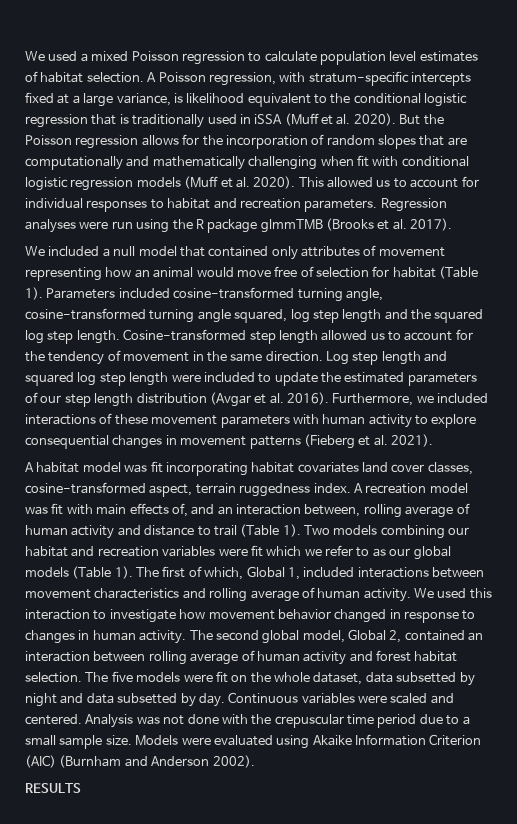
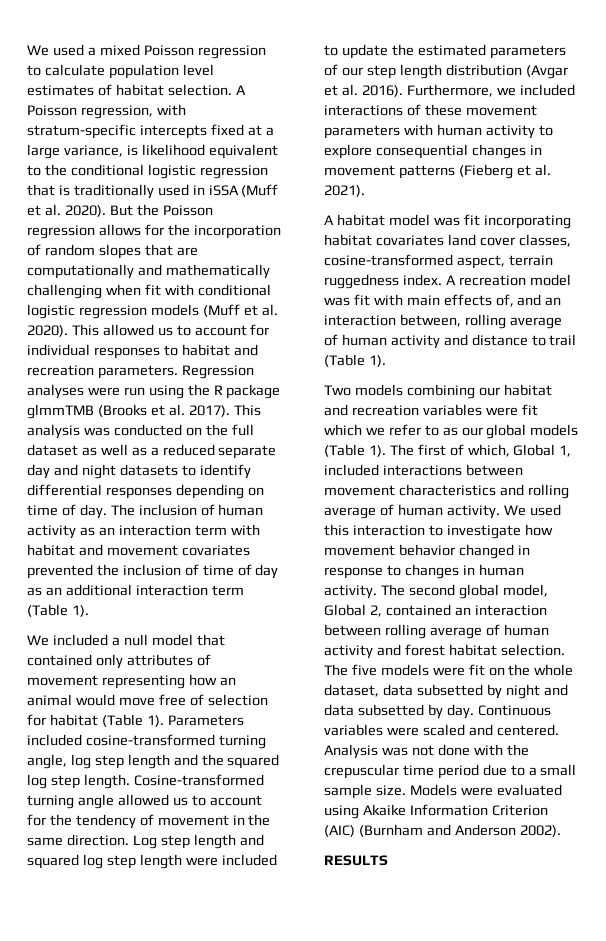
+ This analysis was conducted on the full dataset as well as a reduced separate day and night datasets to identify differential responses depending on time of day. The inclusion of human activity as an interaction term with habitat and movement covariates prevented the inclusion of time of day as an additional interaction term (Table 1).
- Parameters included cosine-transformed turning angle, cosine-transformed turning angle squared, log step length and the squared log step length.
+ Parameters included cosine-transformed turning angle, log step length and the squared log step length.
- Cosine-transformed step length allowed us to account for the tendency of movement in the same direction.
+ Cosine-transformed turning angle allowed us to account for the tendency of movement in the same direction.
- A recreation model was fit with main effects of, and an interaction between, rolling average of human activity and distance to trail (Table 1). Two models combining our habitat and recreation variables were fit which we refer to as our global models (Table 1).
+ A recreation model was fit with main effects of, and an interaction between, rolling average of human activity and distance to trail (Table 1).
+ Two models combining our habitat and recreation variables were fit which we refer to as our global models (Table 1).

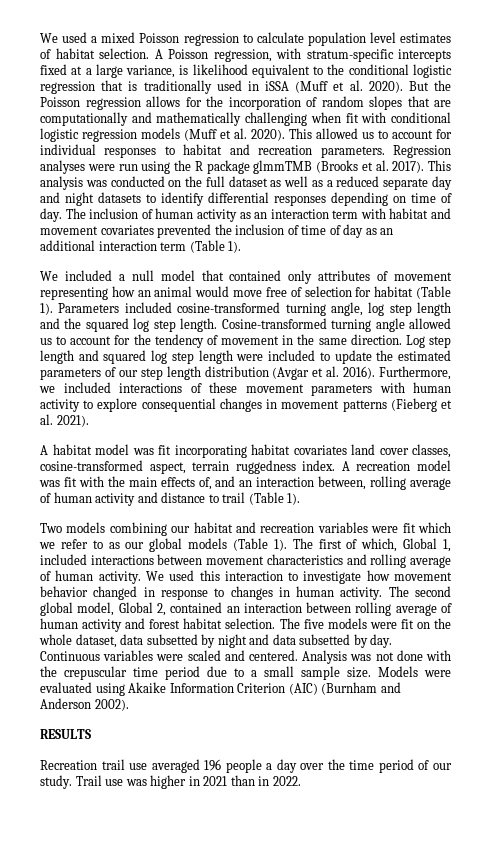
- A recreation model was fit with main effects of, and an interaction between, rolling average of human activity and distance to trail (Table 1).
+ A recreation model was fit with the main effects of, and an interaction between, rolling average of human activity and distance to trail (Table 1).
+ Recreation trail use averaged 196 people a day over the time period of our study. Trail use was higher in 2021 than in 2022.

